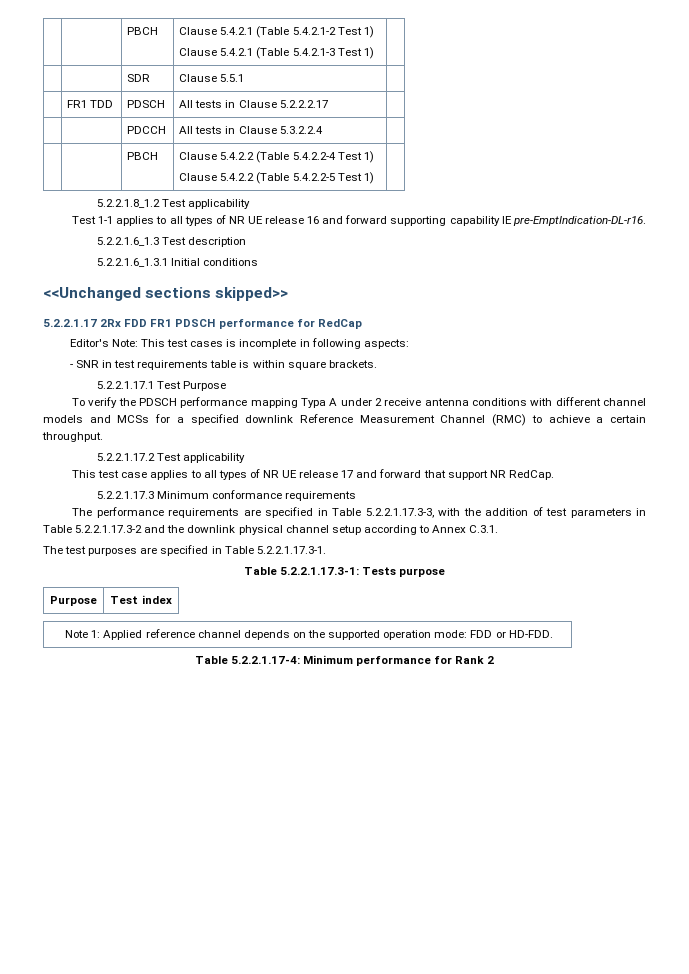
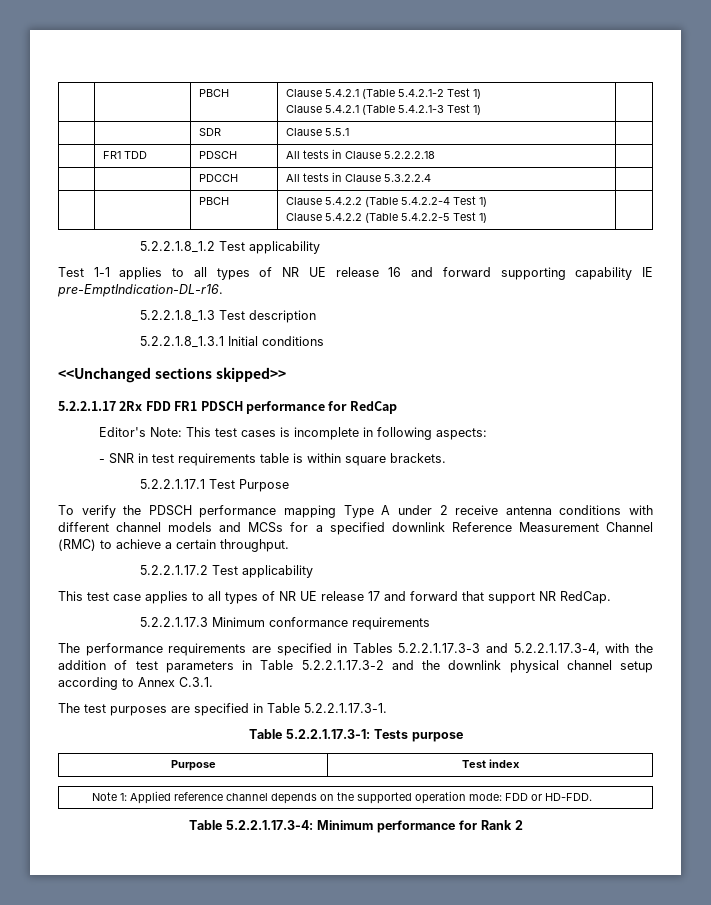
- | FR1 TDD | PDSCH | All tests in Clause 5.2.2.2.17 |
+ | FR1 TDD | PDSCH | All tests in Clause 5.2.2.2.18 |
- 5.2.2.1.6_1.3 Test description
+ 5.2.2.1.8_1.3 Test description
- 5.2.2.1.6_1.3.1 Initial conditions
+ 5.2.2.1.8_1.3.1 Initial conditions
- To verify the PDSCH performance mapping Typa A under 2 receive antenna conditions with different channel models and MCSs for a specified downlink Reference Measurement Channel (RMC) to achieve a certain throughput.
+ To verify the PDSCH performance mapping Type A under 2 receive antenna conditions with different channel models and MCSs for a specified downlink Reference Measurement Channel (RMC) to achieve a certain throughput.
- The performance requirements are specified in Table 5.2.2.1.17.3-3, with the addition of test parameters in Table 5.2.2.1.17.3-2 and the downlink physical channel setup according to Annex C.3.1.
+ The performance requirements are specified in Tables 5.2.2.1.17.3-3 and 5.2.2.1.17.3-4, with the addition of test parameters in Table 5.2.2.1.17.3-2 and the downlink physical channel setup according to Annex C.3.1.
- Table 5.2.2.1.17-4: Minimum performance for Rank 2
+ Table 5.2.2.1.17.3-4: Minimum performance for Rank 2

